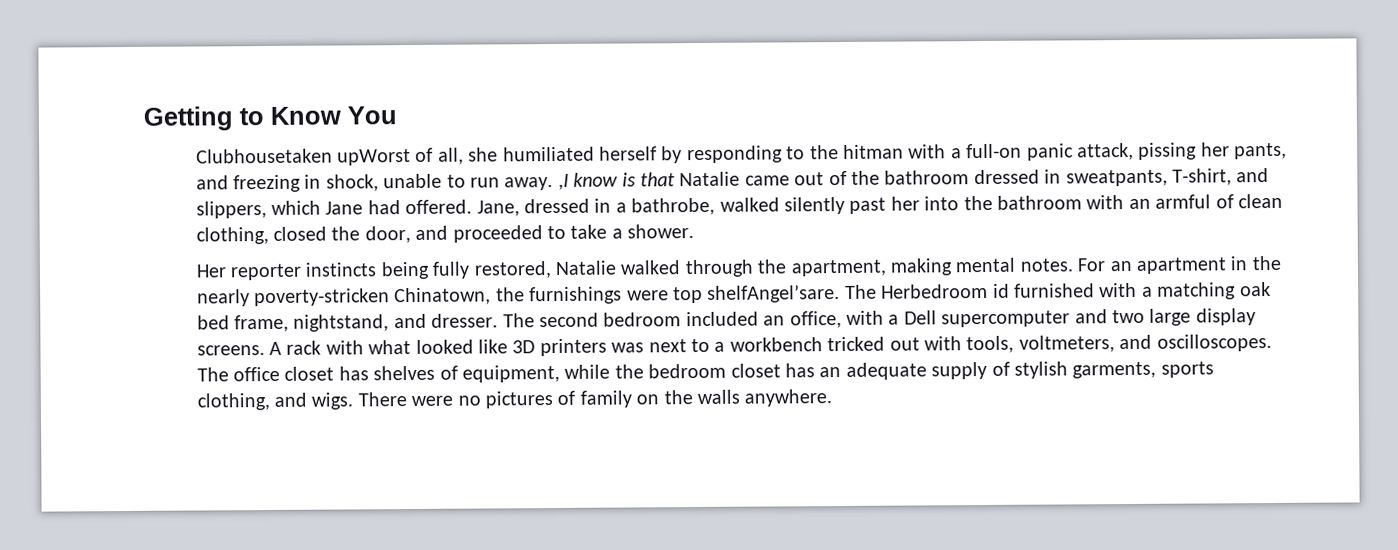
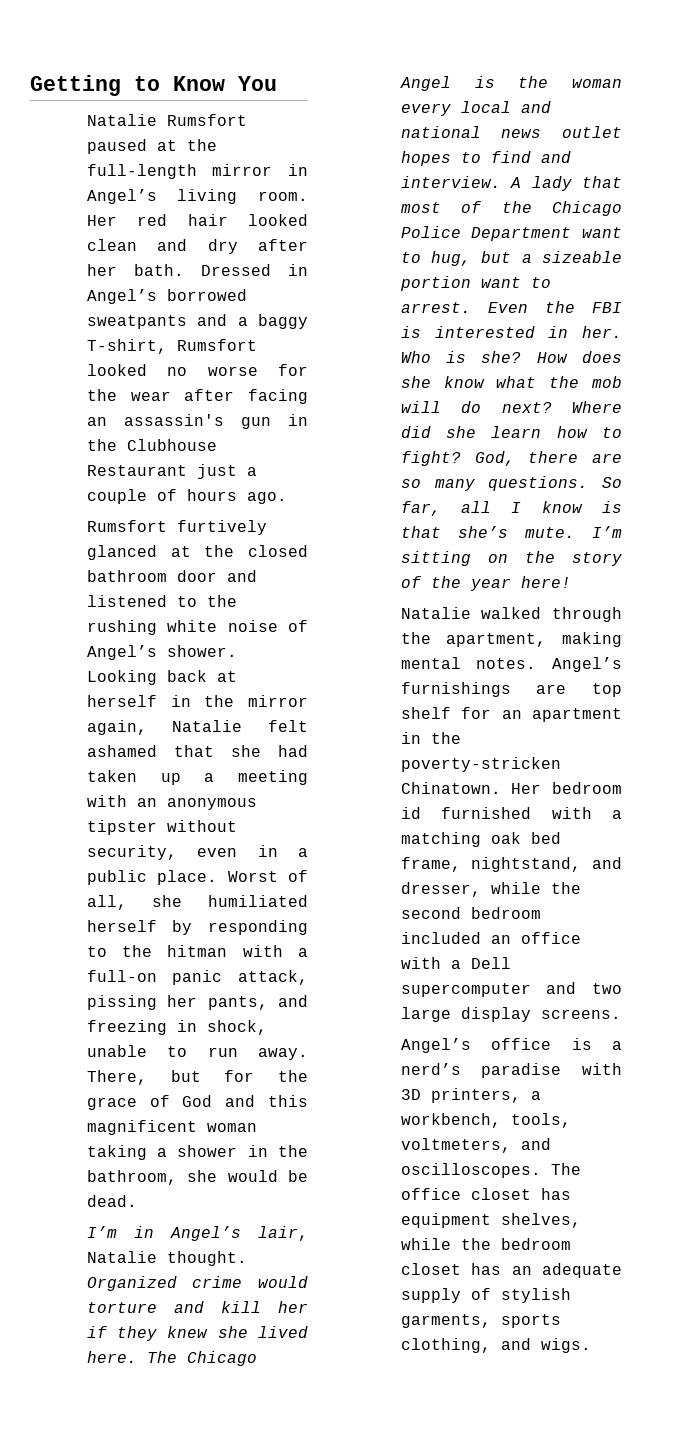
- Clubhousetaken upWorst of all, she humiliated herself by responding to the hitman with a full-on panic attack, pissing her pants, and freezing in shock, unable to run away. ,I know is that Natalie came out of the bathroom dressed in sweatpants, T-shirt, and slippers, which Jane had offered. Jane, dressed in a bathrobe, walked silently past her into the bathroom with an armful of clean clothing, closed the door, and proceeded to take a shower.
- Her reporter instincts being fully restored, Natalie walked through the apartment, making mental notes.
+ Natalie Rumsfort paused at the full-length mirror in Angel’s living room. Her red hair looked clean and dry after her bath. Dressed in Angel’s borrowed sweatpants and a baggy T-shirt, Rumsfort looked no worse for the wear after facing an assassin's gun in the Clubhouse Restaurant just a couple of hours ago.
+ Rumsfort furtively glanced at the closed bathroom door and listened to the rushing white noise of Angel’s shower. Looking back at herself in the mirror again, Natalie felt ashamed that she had taken up a meeting with an anonymous tipster without security, even in a public place. Worst of all, she humiliated herself by responding to the hitman with a full-on panic attack, pissing her pants, and freezing in shock, unable to run away. There, but for the grace of God and this magnificent woman taking a shower in the bathroom, she would be dead.
+ I’m in Angel’s lair, Natalie thought. Organized crime would torture and kill her if they knew she lived here. The Chicago Angel is the woman every local and national news outlet hopes to find and interview. A lady that most of the Chicago Police Department want to hug, but a sizeable portion want to arrest. Even the FBI is interested in her. Who is she? How does she know what the mob will do next? Where did she learn how to fight? God, there are so many questions. So far, all I know is that she’s mute. I’m sitting on the story of the year here!
+ Natalie walked through the apartment, making mental notes.
- For an apartment in the nearly poverty-stricken Chinatown, the furnishings were top shelfAngel’sare. The Herbedroom id furnished with a matching oak bed frame, nightstand, and dresser. The second bedroom included an office, with a Dell supercomputer and two large display screens. A rack with what looked like 3D printers was next to a workbench tricked out with tools, voltmeters, and oscilloscopes.
+ Angel’s furnishings are top shelf for an apartment in the poverty-stricken Chinatown. Her bedroom id furnished with a matching oak bed frame, nightstand, and dresser, while the second bedroom included an office with a Dell supercomputer and two large display screens.
+ Angel’s office is a nerd’s paradise with 3D printers, a workbench, tools, voltmeters, and oscilloscopes.
- The office closet has shelves of equipment, while the bedroom closet has an adequate supply of stylish garments, sports clothing, and wigs. There were no pictures of family on the walls anywhere.
+ The office closet has equipment shelves, while the bedroom closet has an adequate supply of stylish garments, sports clothing, and wigs.

